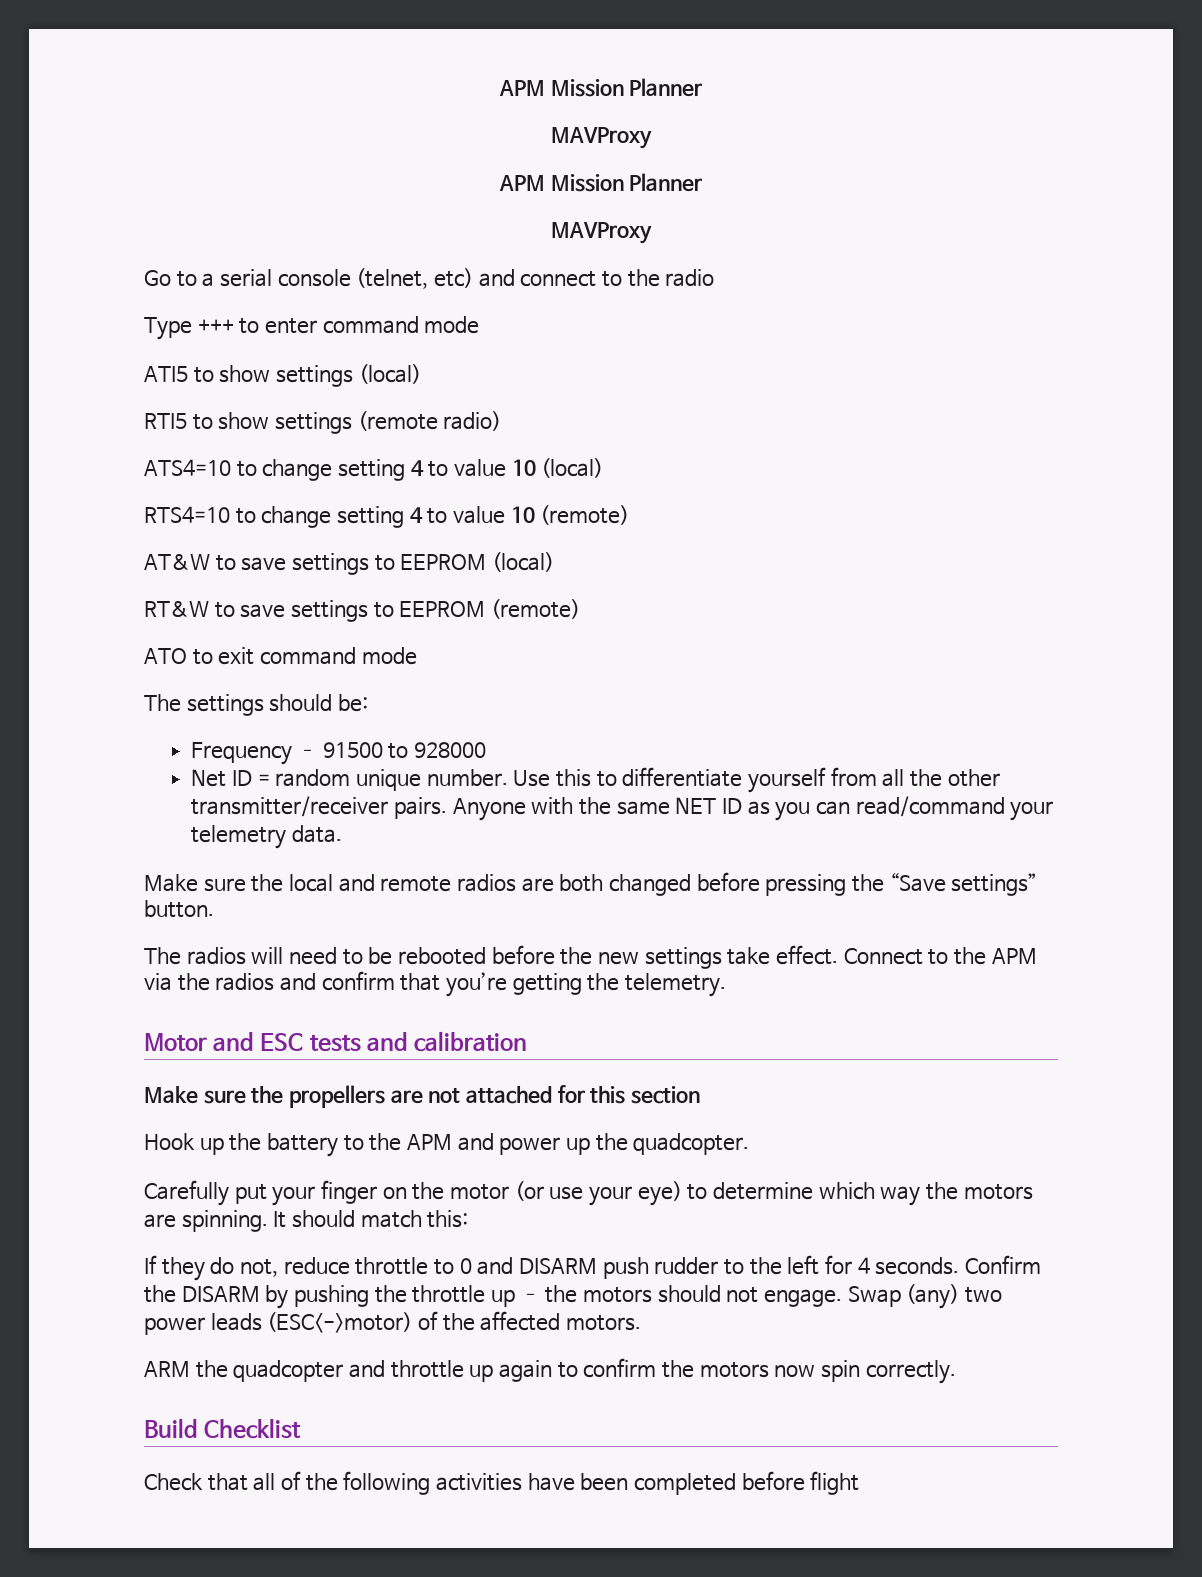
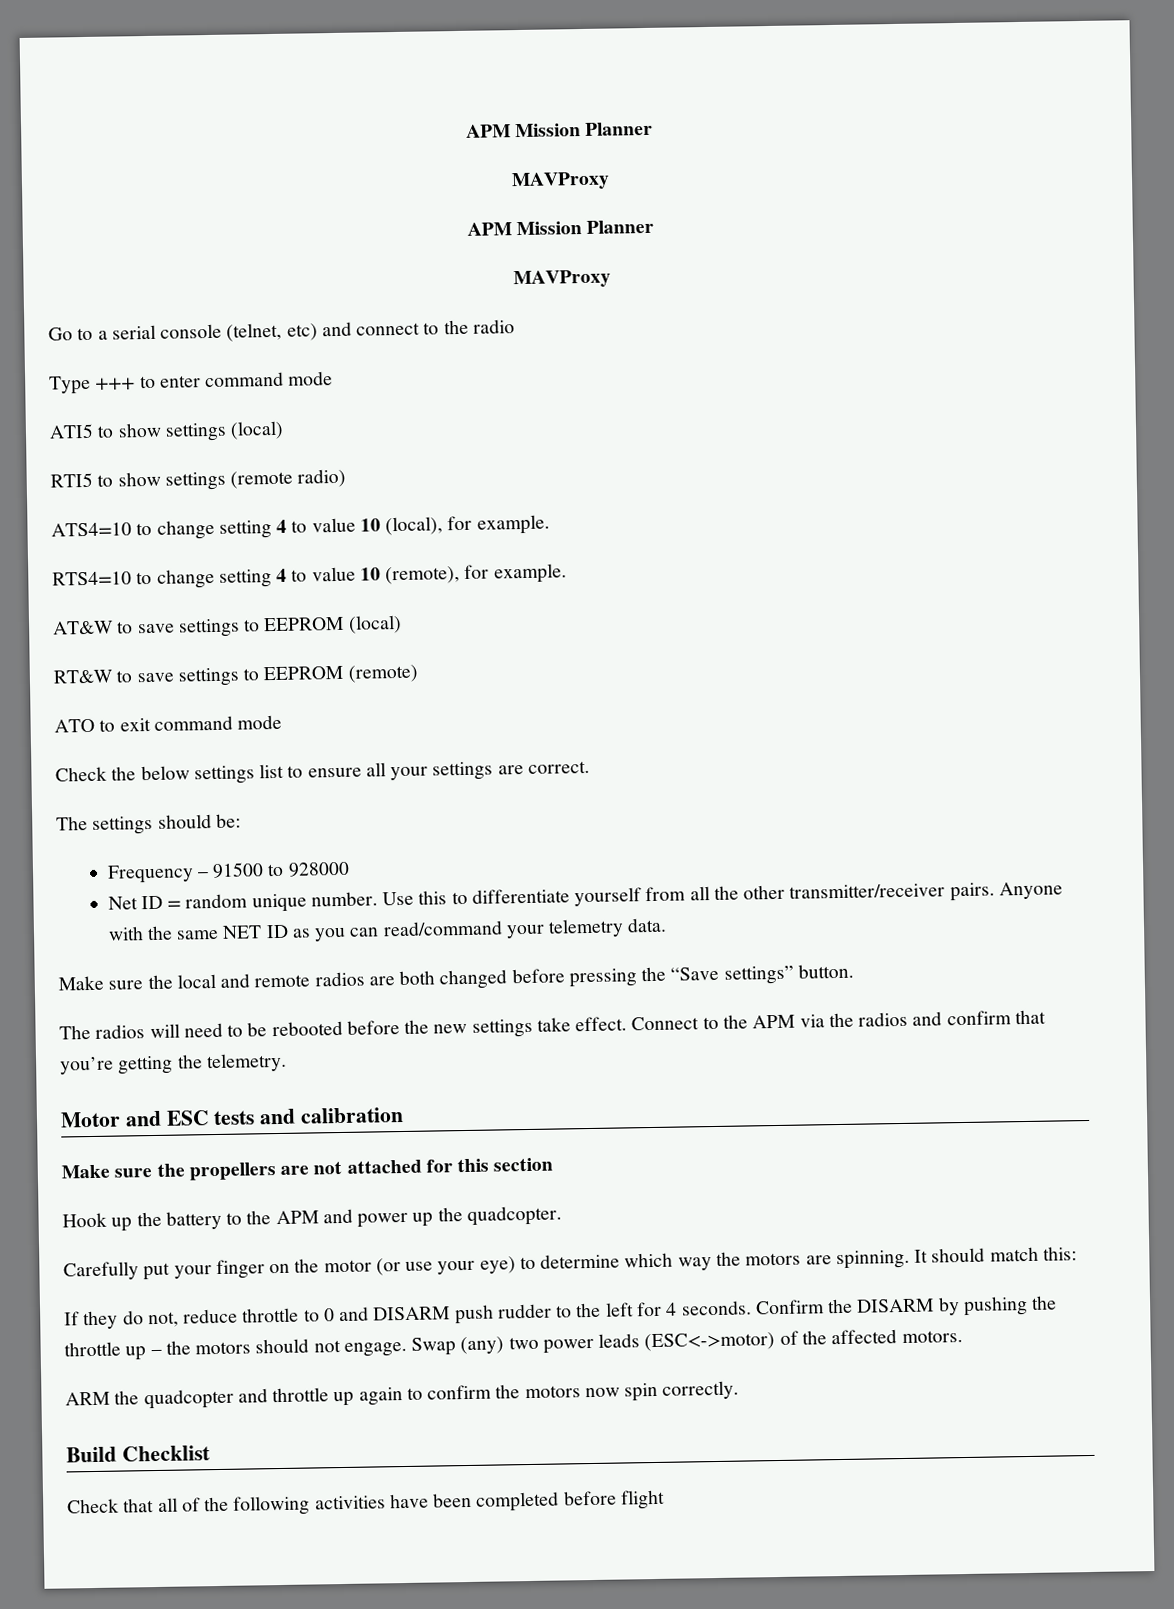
- ATS4=10 to change setting 4 to value 10 (local)
+ ATS4=10 to change setting 4 to value 10 (local), for example.
- RTS4=10 to change setting 4 to value 10 (remote)
+ RTS4=10 to change setting 4 to value 10 (remote), for example.
+ Check the below settings list to ensure all your settings are correct.

